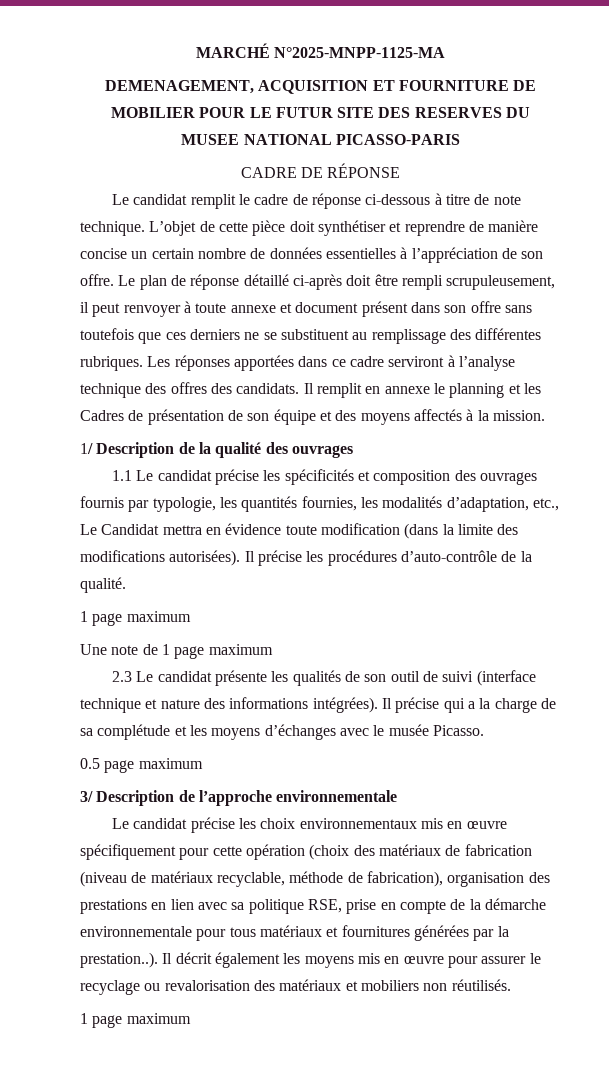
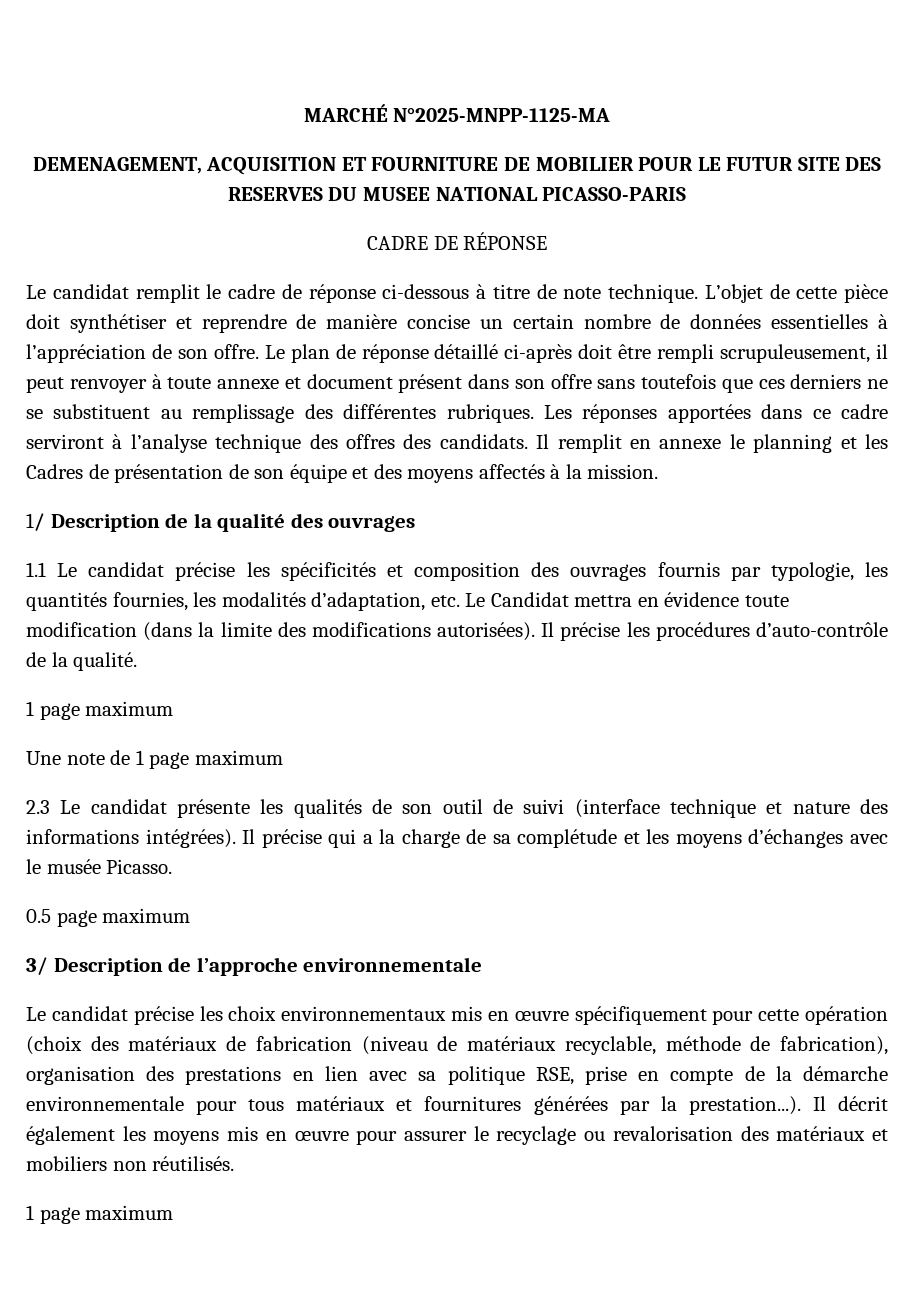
- 1.1 Le candidat précise les spécificités et composition des ouvrages fournis par typologie, les quantités fournies, les modalités d’adaptation, etc., Le Candidat mettra en évidence toute modification (dans la limite des modifications autorisées).
+ 1.1 Le candidat précise les spécificités et composition des ouvrages fournis par typologie, les quantités fournies, les modalités d’adaptation, etc. Le Candidat mettra en évidence toute modification (dans la limite des modifications autorisées).
- Le candidat précise les choix environnementaux mis en œuvre spécifiquement pour cette opération (choix des matériaux de fabrication (niveau de matériaux recyclable, méthode de fabrication), organisation des prestations en lien avec sa politique RSE, prise en compte de la démarche environnementale pour tous matériaux et fournitures générées par la prestation..). Il décrit également les moyens mis en œuvre pour assurer le recyclage ou revalorisation des matériaux et mobiliers non réutilisés.
+ Le candidat précise les choix environnementaux mis en œuvre spécifiquement pour cette opération (choix des matériaux de fabrication (niveau de matériaux recyclable, méthode de fabrication), organisation des prestations en lien avec sa politique RSE, prise en compte de la démarche environnementale pour tous matériaux et fournitures générées par la prestation...). Il décrit également les moyens mis en œuvre pour assurer le recyclage ou revalorisation des matériaux et mobiliers non réutilisés.

